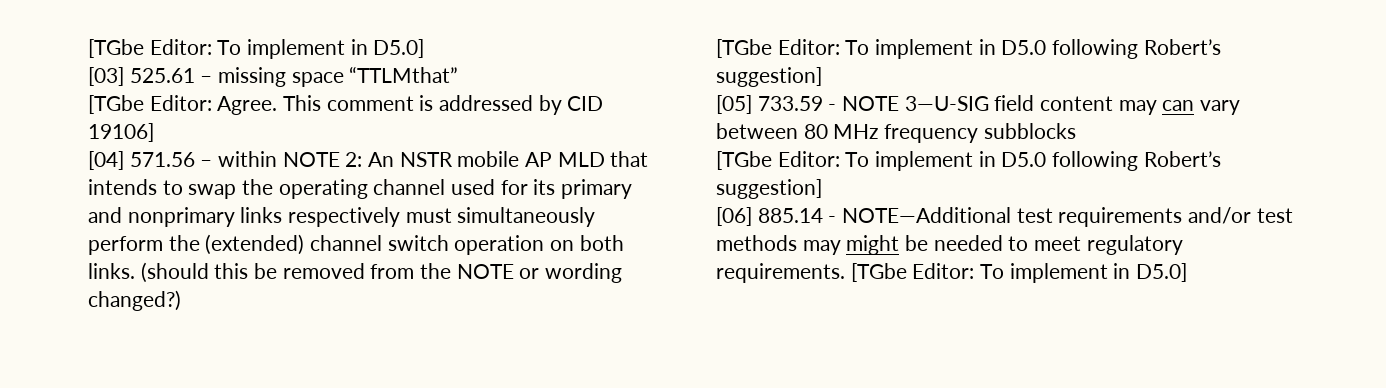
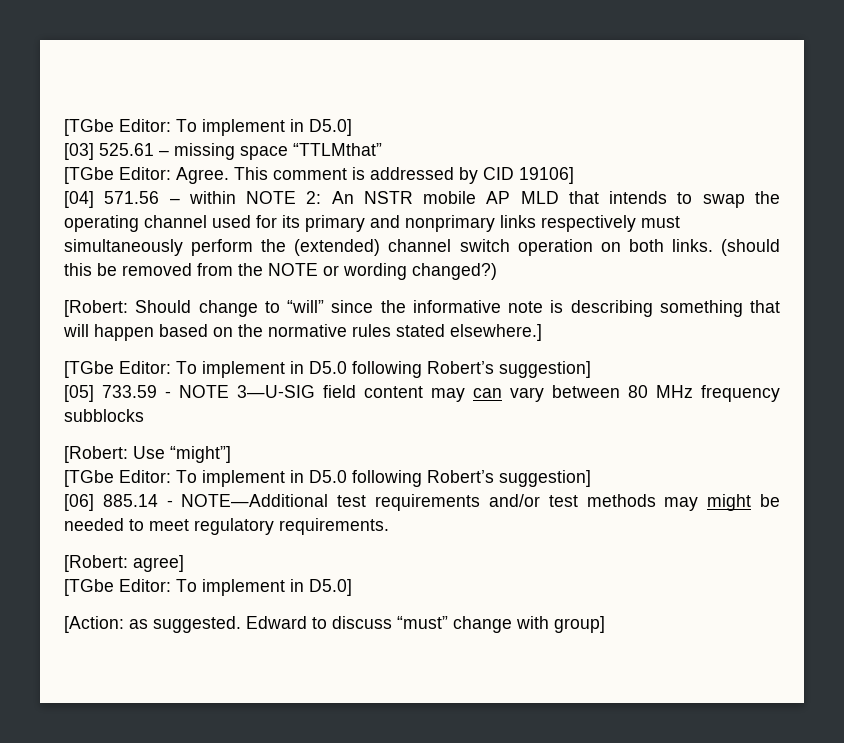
+ [Robert: Should change to “will” since the informative note is describing something that will happen based on the normative rules stated elsewhere.]
+ [Robert: Use “might”]
- [06] 885.14 - NOTE—Additional test requirements and/or test methods may might be needed to meet regulatory requirements. [TGbe Editor: To implement in D5.0]
+ [06] 885.14 - NOTE—Additional test requirements and/or test methods may might be needed to meet regulatory requirements.
+ [Robert: agree]
+ [TGbe Editor: To implement in D5.0]
+ [Action: as suggested. Edward to discuss “must” change with group]

